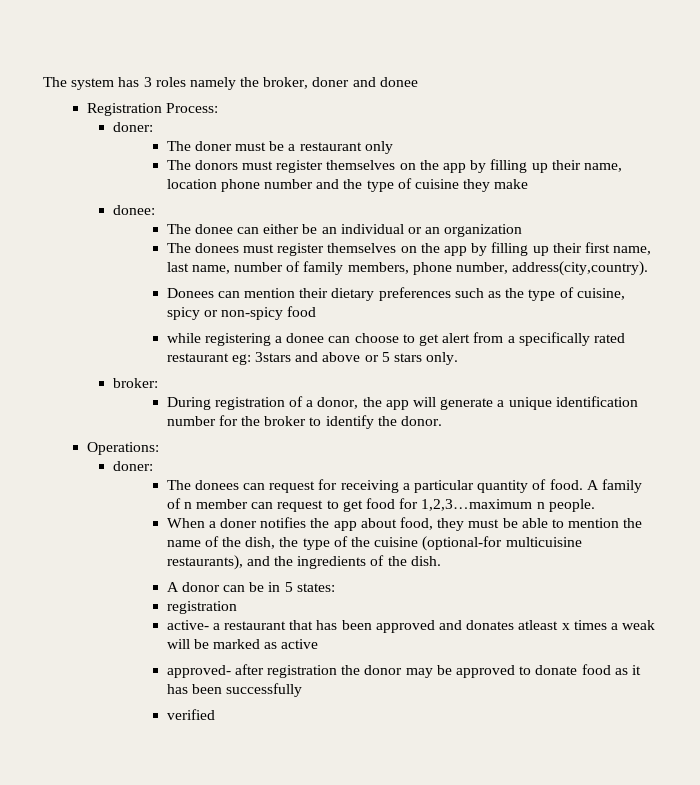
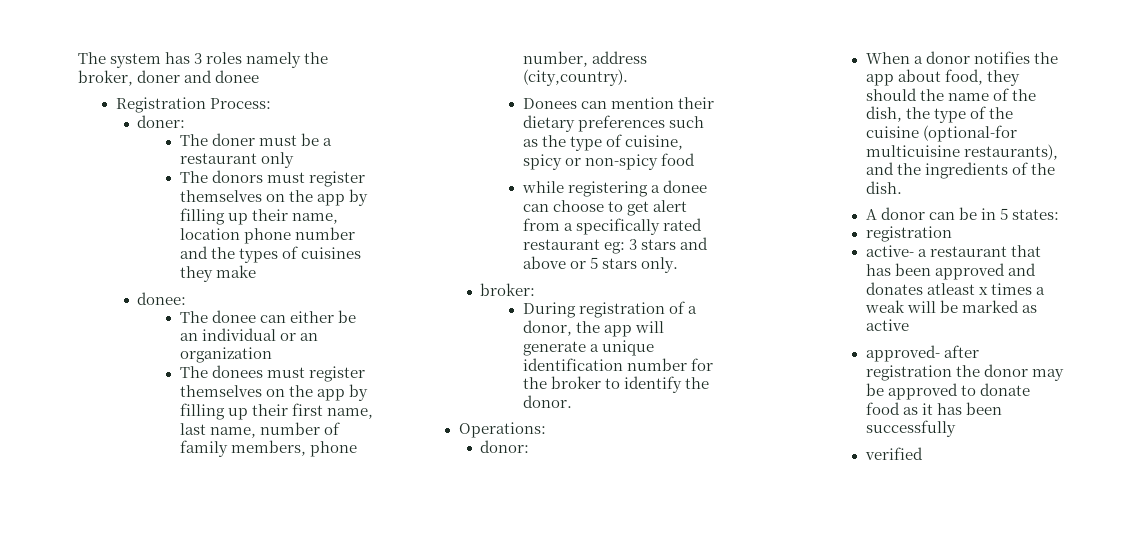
- The donors must register themselves on the app by filling up their name, location phone number and the type of cuisine they make
+ The donors must register themselves on the app by filling up their name, location phone number and the types of cuisines they make
- The donees must register themselves on the app by filling up their first name, last name, number of family members, phone number, address(city,country).
+ The donees must register themselves on the app by filling up their first name, last name, number of family members, phone number, address (city,country).
- while registering a donee can choose to get alert from a specifically rated restaurant eg: 3stars and above or 5 stars only.
+ while registering a donee can choose to get alert from a specifically rated restaurant eg: 3 stars and above or 5 stars only.
  Operations:
- doner:
- The donees can request for receiving a particular quantity of food. A family of n member can request to get food for 1,2,3…maximum n people.
+ donor:
- When a doner notifies the app about food, they must be able to mention the name of the dish, the type of the cuisine (optional-for multicuisine restaurants), and the ingredients of the dish.
+ When a donor notifies the app about food, they should the name of the dish, the type of the cuisine (optional-for multicuisine restaurants), and the ingredients of the dish.

